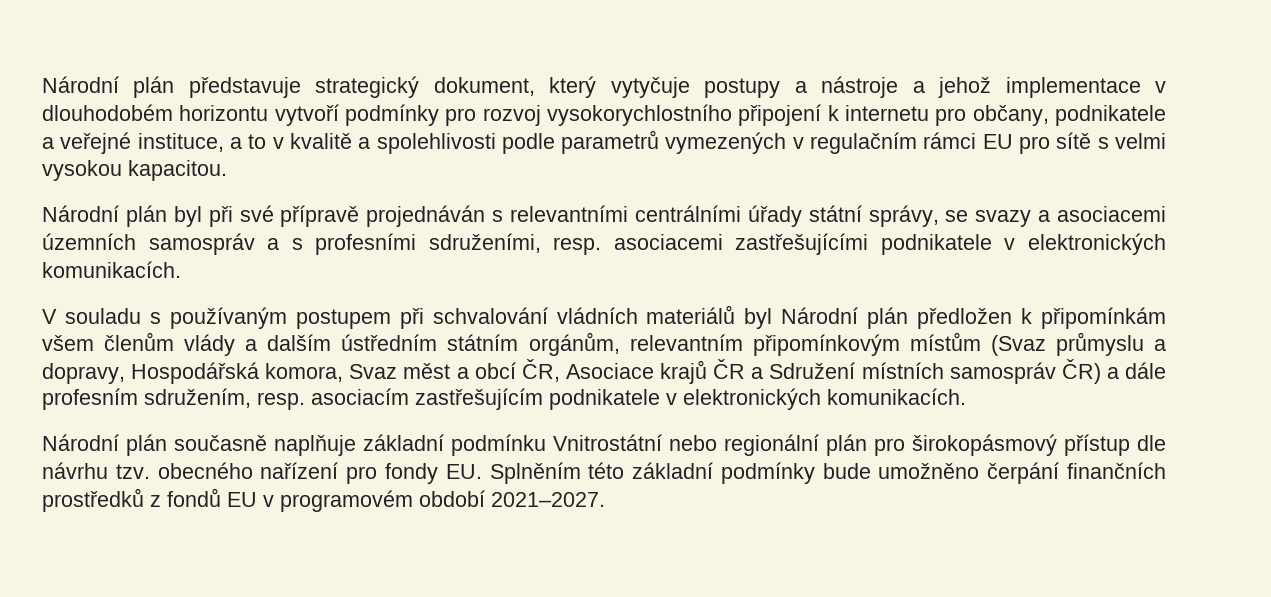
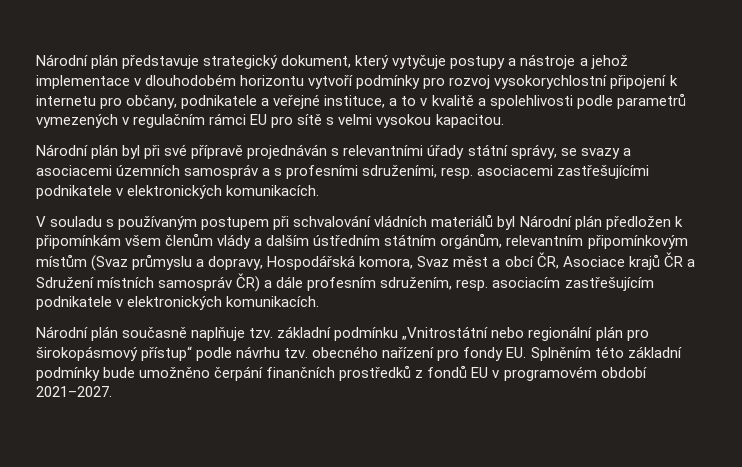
- Národní plán představuje strategický dokument, který vytyčuje postupy a nástroje a jehož implementace v dlouhodobém horizontu vytvoří podmínky pro rozvoj vysokorychlostního připojení k internetu pro občany, podnikatele a veřejné instituce, a to v kvalitě a spolehlivosti podle parametrů vymezených v regulačním rámci EU pro sítě s velmi vysokou kapacitou.
+ Národní plán představuje strategický dokument, který vytyčuje postupy a nástroje a jehož implementace v dlouhodobém horizontu vytvoří podmínky pro rozvoj vysokorychlostní připojení k internetu pro občany, podnikatele a veřejné instituce, a to v kvalitě a spolehlivosti podle parametrů vymezených v regulačním rámci EU pro sítě s velmi vysokou kapacitou.
- Národní plán byl při své přípravě projednáván s relevantními centrálními úřady státní správy, se svazy a asociacemi územních samospráv a s profesními sdruženími, resp. asociacemi zastřešujícími podnikatele v elektronických komunikacích.
+ Národní plán byl při své přípravě projednáván s relevantními úřady státní správy, se svazy a asociacemi územních samospráv a s profesními sdruženími, resp. asociacemi zastřešujícími podnikatele v elektronických komunikacích.
- Národní plán současně naplňuje základní podmínku Vnitrostátní nebo regionální plán pro širokopásmový přístup dle návrhu tzv. obecného nařízení pro fondy EU. Splněním této základní podmínky bude umožněno čerpání finančních prostředků z fondů EU v programovém období 2021–2027.
+ Národní plán současně naplňuje tzv. základní podmínku „Vnitrostátní nebo regionální plán pro širokopásmový přístup“ podle návrhu tzv. obecného nařízení pro fondy EU. Splněním této základní podmínky bude umožněno čerpání finančních prostředků z fondů EU v programovém období 2021–2027.

